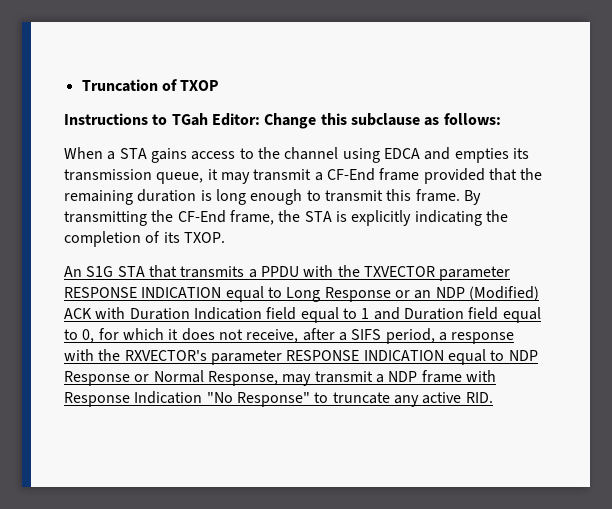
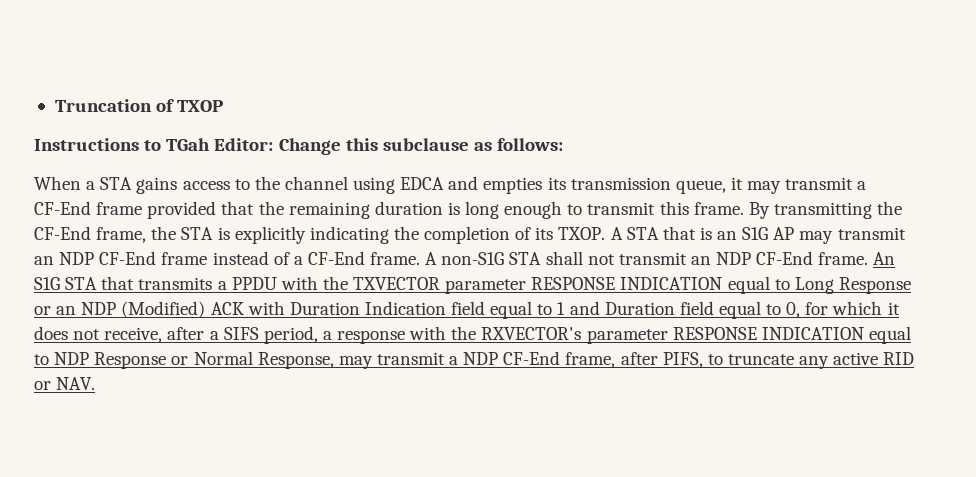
- By transmitting the CF-End frame, the STA is explicitly indicating the completion of its TXOP.
- An S1G STA that transmits a PPDU with the TXVECTOR parameter RESPONSE INDICATION equal to Long Response or an NDP (Modified) ACK with Duration Indication field equal to 1 and Duration field equal to 0, for which it does not receive, after a SIFS period, a response with the RXVECTOR's parameter RESPONSE INDICATION equal to NDP Response or Normal Response, may transmit a NDP frame with Response Indication "No Response" to truncate any active RID.
+ By transmitting the CF-End frame, the STA is explicitly indicating the completion of its TXOP. A STA that is an S1G AP may transmit an NDP CF-End frame instead of a CF-End frame. A non-S1G STA shall not transmit an NDP CF-End frame. An S1G STA that transmits a PPDU with the TXVECTOR parameter RESPONSE INDICATION equal to Long Response or an NDP (Modified) ACK with Duration Indication field equal to 1 and Duration field equal to 0, for which it does not receive, after a SIFS period, a response with the RXVECTOR's parameter RESPONSE INDICATION equal to NDP Response or Normal Response, may transmit a NDP CF-End frame, after PIFS, to truncate any active RID or NAV.

